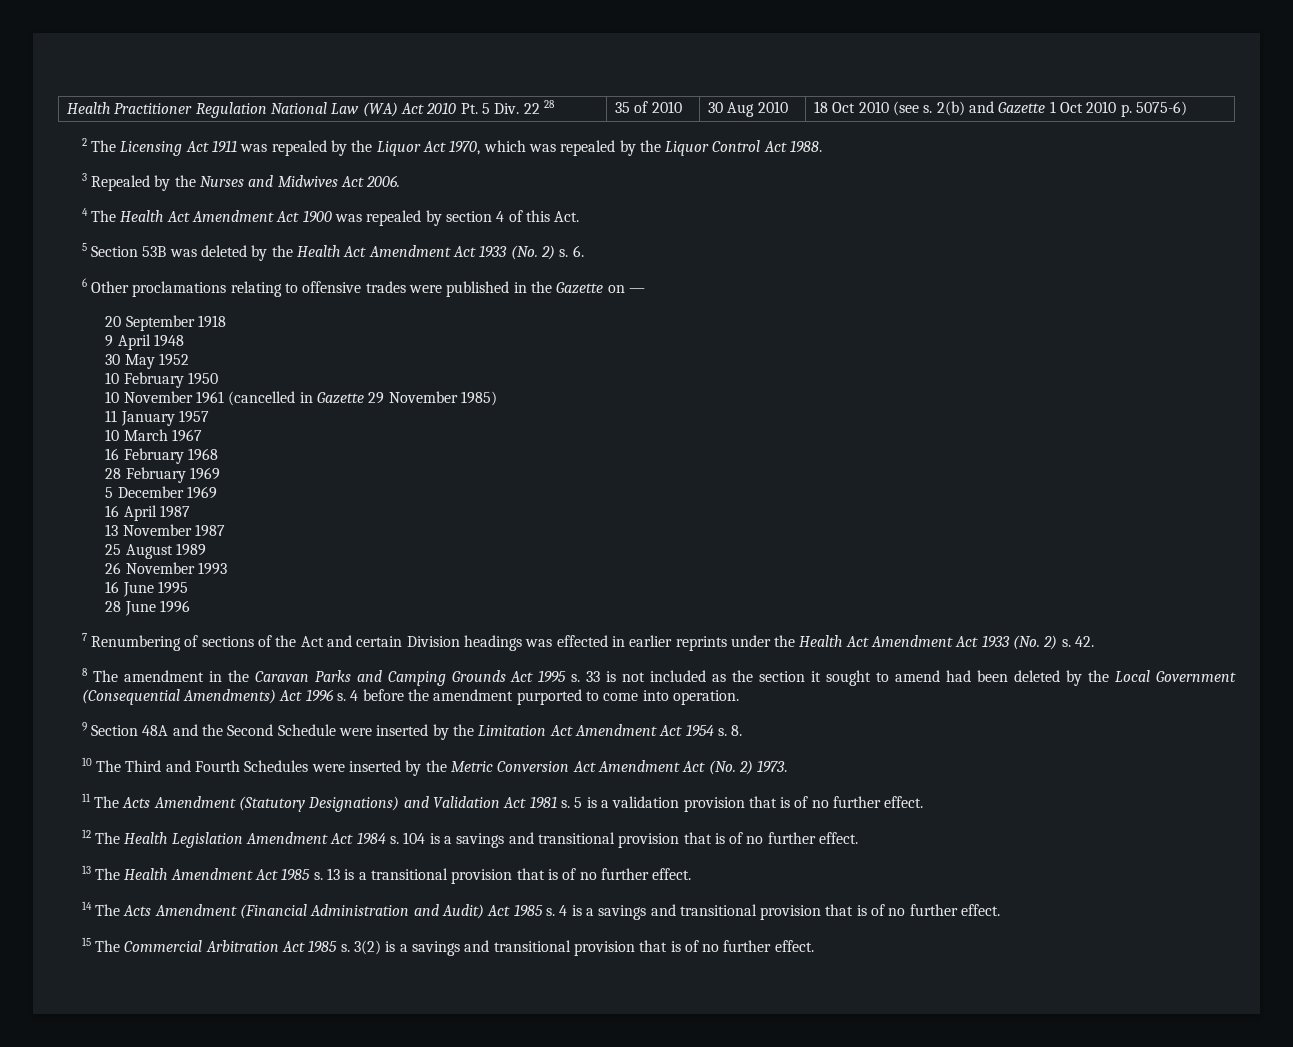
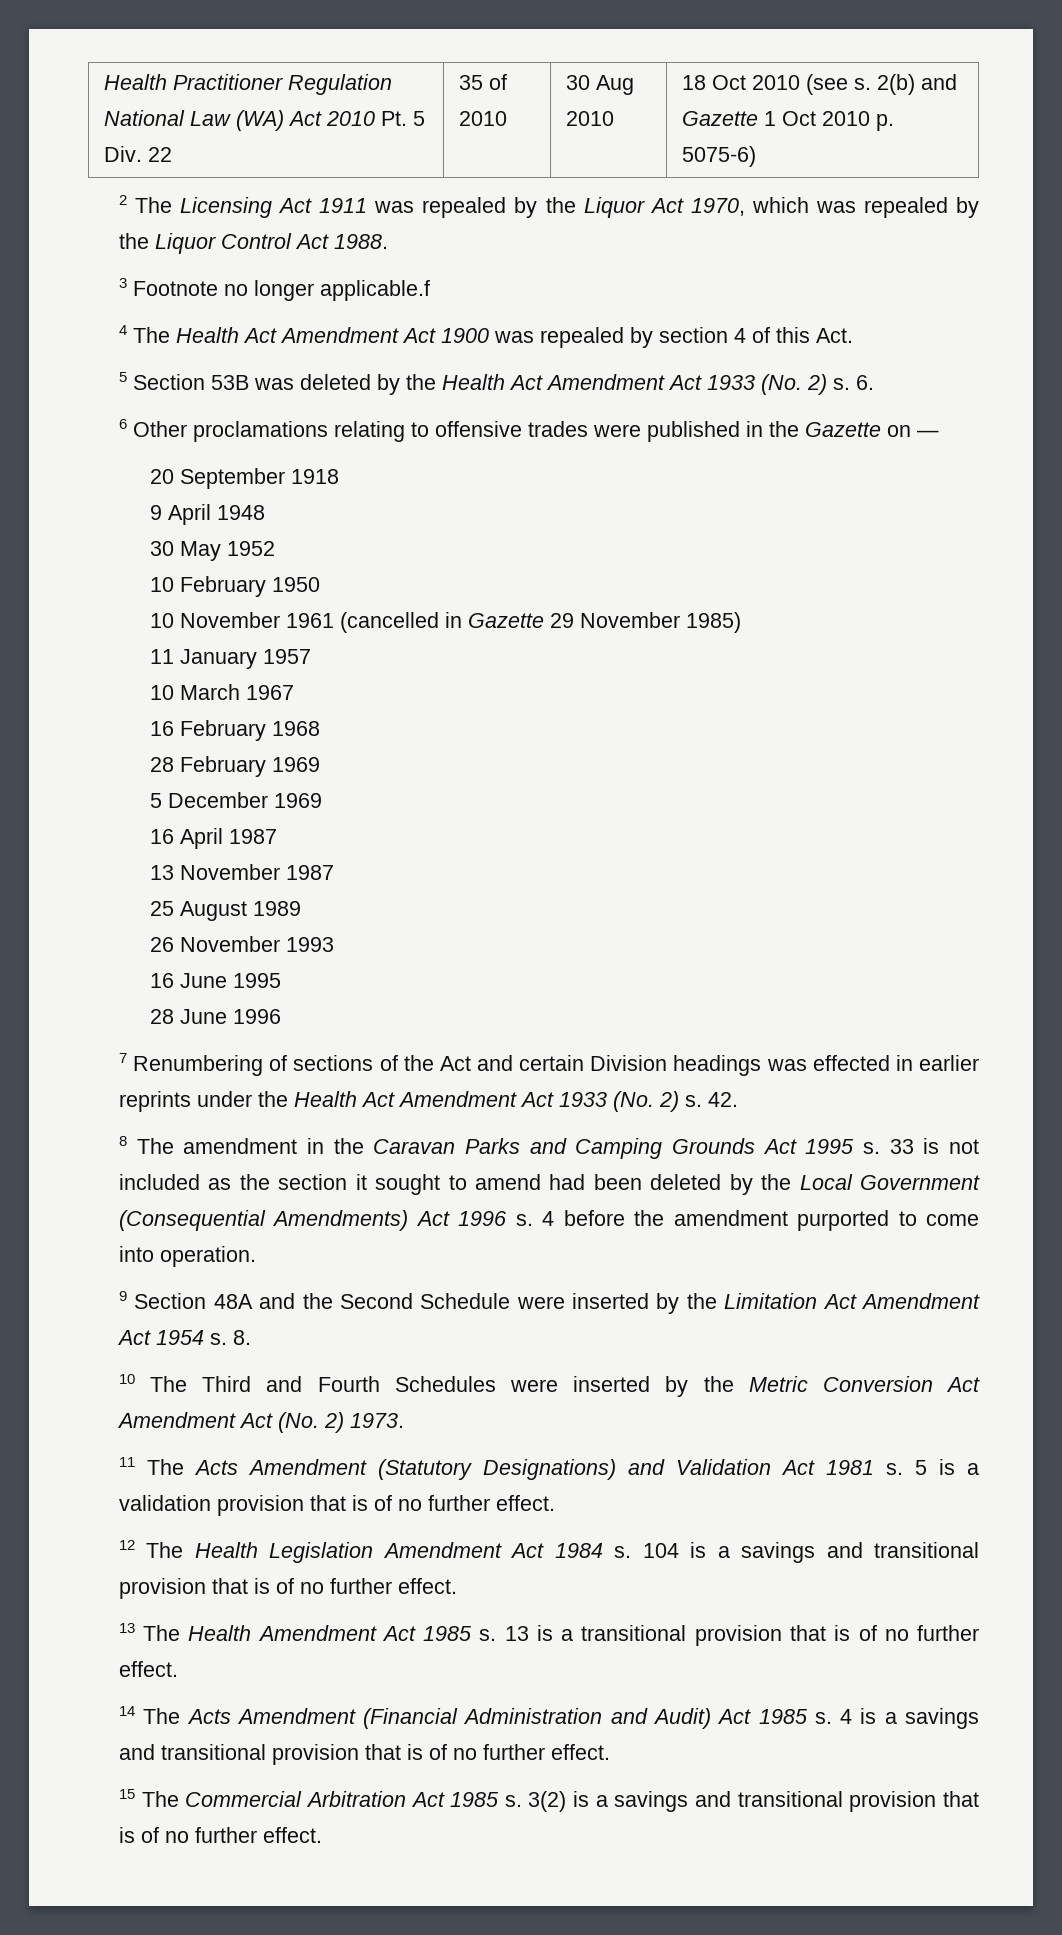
- Health Practitioner Regulation National Law (WA) Act 2010 Pt. 5 Div. 22 28 | 35 of 2010 | 30 Aug 2010 | 18 Oct 2010 (see s. 2(b) and Gazette 1 Oct 2010 p. 5075-6)
+ Health Practitioner Regulation National Law (WA) Act 2010 Pt. 5 Div. 22 | 35 of 2010 | 30 Aug 2010 | 18 Oct 2010 (see s. 2(b) and Gazette 1 Oct 2010 p. 5075-6)
- 3 Repealed by the Nurses and Midwives Act 2006.
+ 3 Footnote no longer applicable.f

